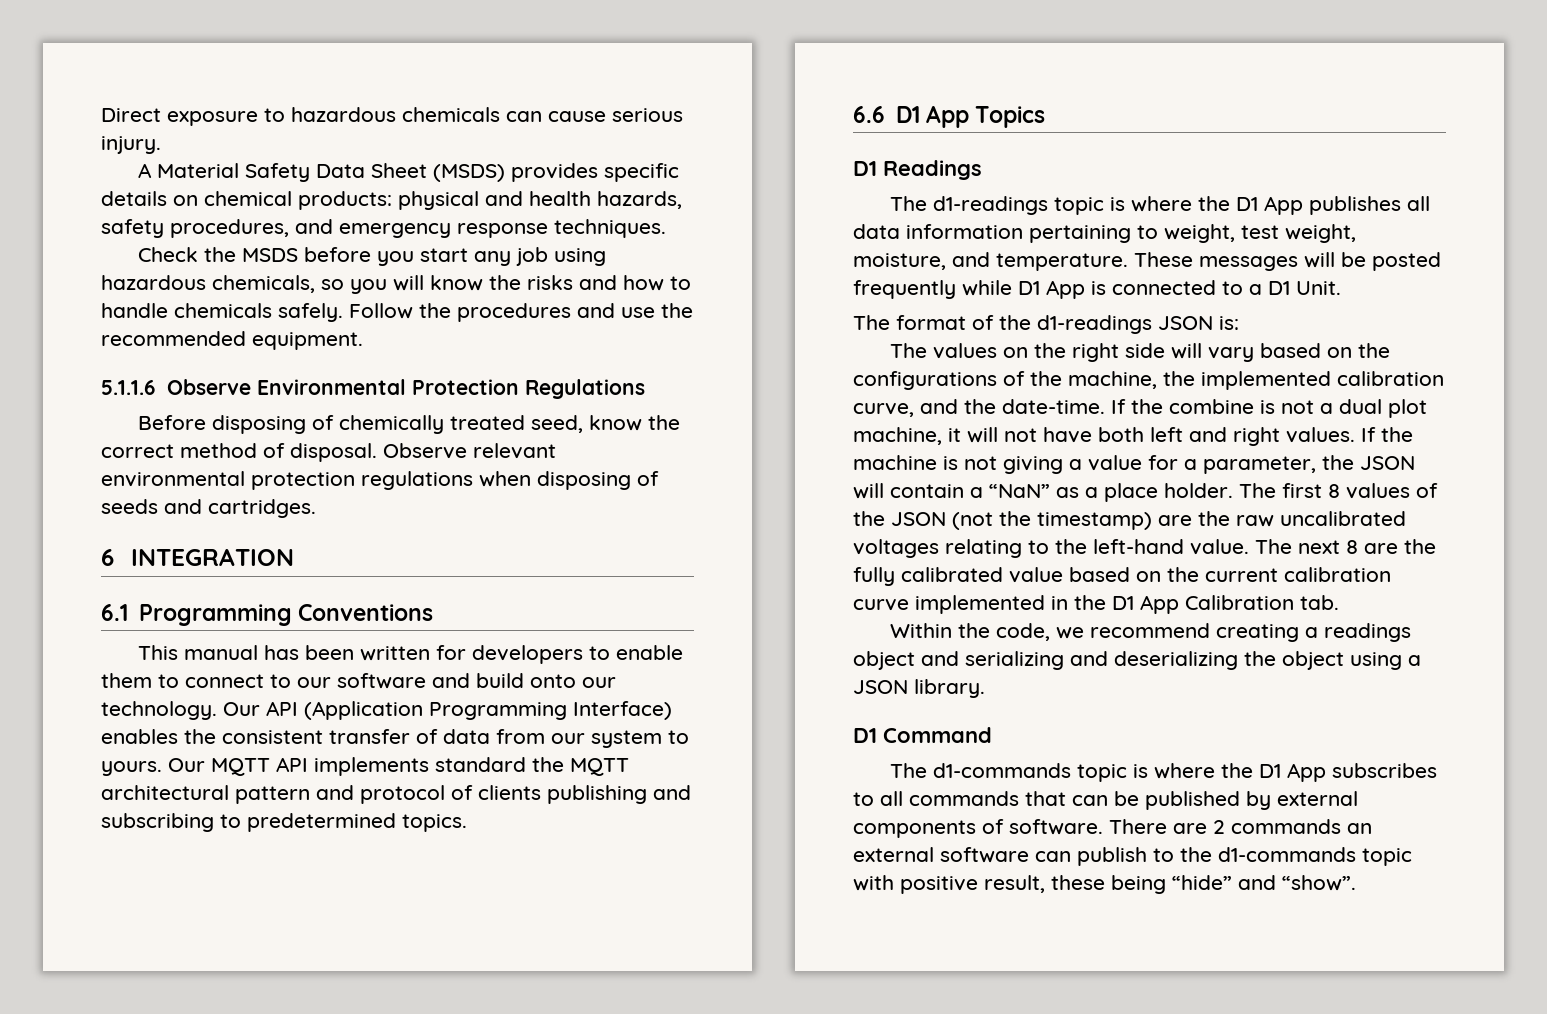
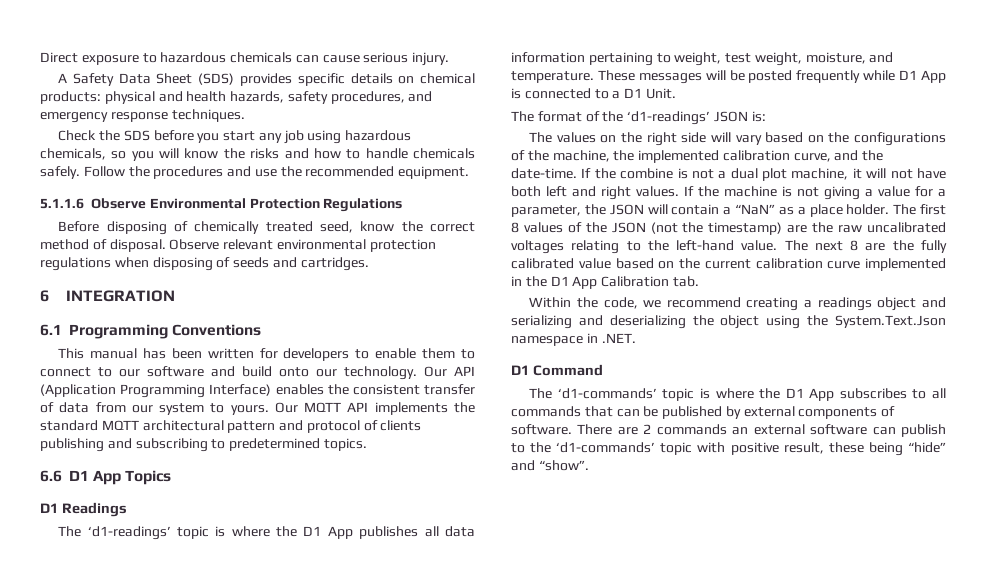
- A Material Safety Data Sheet (MSDS) provides specific details on chemical products: physical and health hazards, safety procedures, and emergency response techniques.
+ A Safety Data Sheet (SDS) provides specific details on chemical products: physical and health hazards, safety procedures, and emergency response techniques.
- Check the MSDS before you start any job using hazardous chemicals, so you will know the risks and how to handle chemicals safely.
+ Check the SDS before you start any job using hazardous chemicals, so you will know the risks and how to handle chemicals safely.
- Our MQTT API implements standard the MQTT architectural pattern and protocol of clients publishing and subscribing to predetermined topics.
+ Our MQTT API implements the standard MQTT architectural pattern and protocol of clients publishing and subscribing to predetermined topics.
- The d1-readings topic is where the D1 App publishes all data information pertaining to weight, test weight, moisture, and temperature.
+ The ‘d1-readings’ topic is where the D1 App publishes all data information pertaining to weight, test weight, moisture, and temperature.
- The format of the d1-readings JSON is:
+ The format of the ‘d1-readings’ JSON is:
- Within the code, we recommend creating a readings object and serializing and deserializing the object using a JSON library.
+ Within the code, we recommend creating a readings object and serializing and deserializing the object using the System.Text.Json namespace in .NET.
- The d1-commands topic is where the D1 App subscribes to all commands that can be published by external components of software.
+ The ‘d1-commands’ topic is where the D1 App subscribes to all commands that can be published by external components of software.
- There are 2 commands an external software can publish to the d1-commands topic with positive result, these being “hide” and “show”.
+ There are 2 commands an external software can publish to the ‘d1-commands’ topic with positive result, these being “hide” and “show”.

